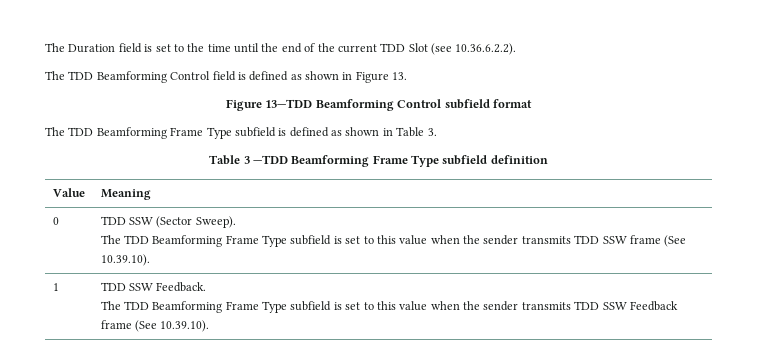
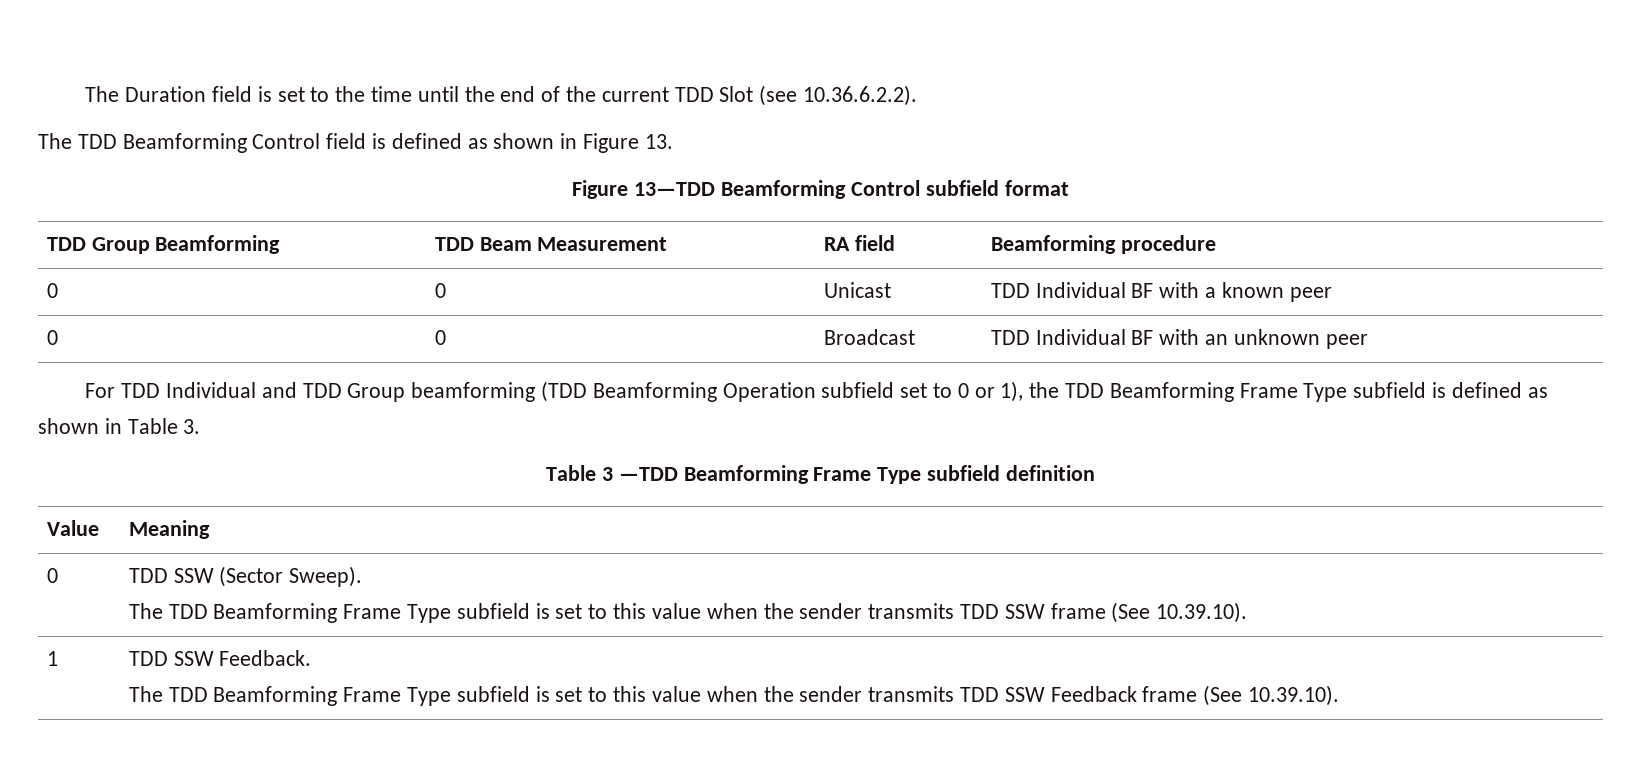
- The TDD Beamforming Frame Type subfield is defined as shown in Table 3.
+ TDD Group Beamforming | TDD Beam Measurement | RA field | Beamforming procedure
+ 0 | 0 | Unicast | TDD Individual BF with a known peer
+ 0 | 0 | Broadcast | TDD Individual BF with an unknown peer
+ For TDD Individual and TDD Group beamforming (TDD Beamforming Operation subfield set to 0 or 1), the TDD Beamforming Frame Type subfield is defined as shown in Table 3.

